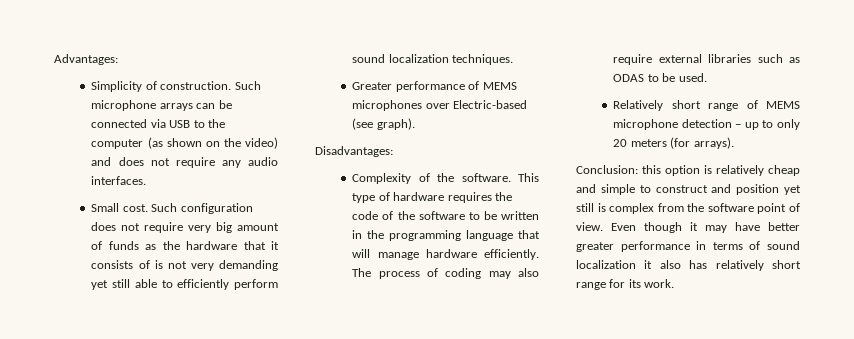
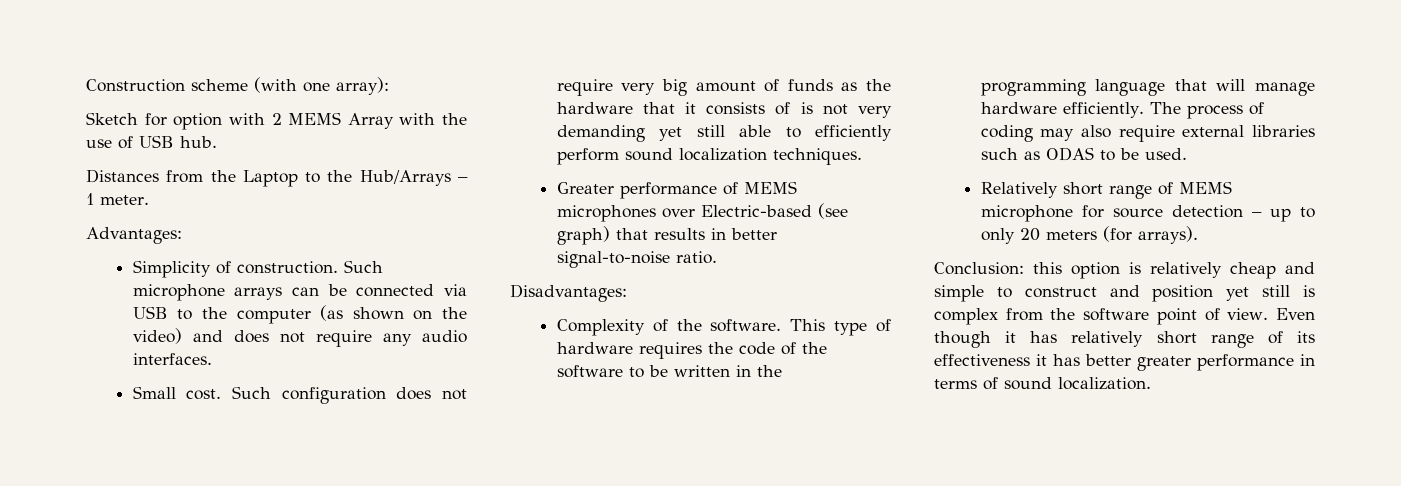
+ Construction scheme (with one array):
+ Sketch for option with 2 MEMS Array with the use of USB hub.
+ Distances from the Laptop to the Hub/Arrays – 1 meter.
- Greater performance of MEMS microphones over Electric-based (see graph).
+ Greater performance of MEMS microphones over Electric-based (see graph) that results in better signal-to-noise ratio.
- Relatively short range of MEMS microphone detection – up to only 20 meters (for arrays).
+ Relatively short range of MEMS microphone for source detection – up to only 20 meters (for arrays).
- Even though it may have better greater performance in terms of sound localization it also has relatively short range for its work.
+ Even though it has relatively short range of its effectiveness it has better greater performance in terms of sound localization.

